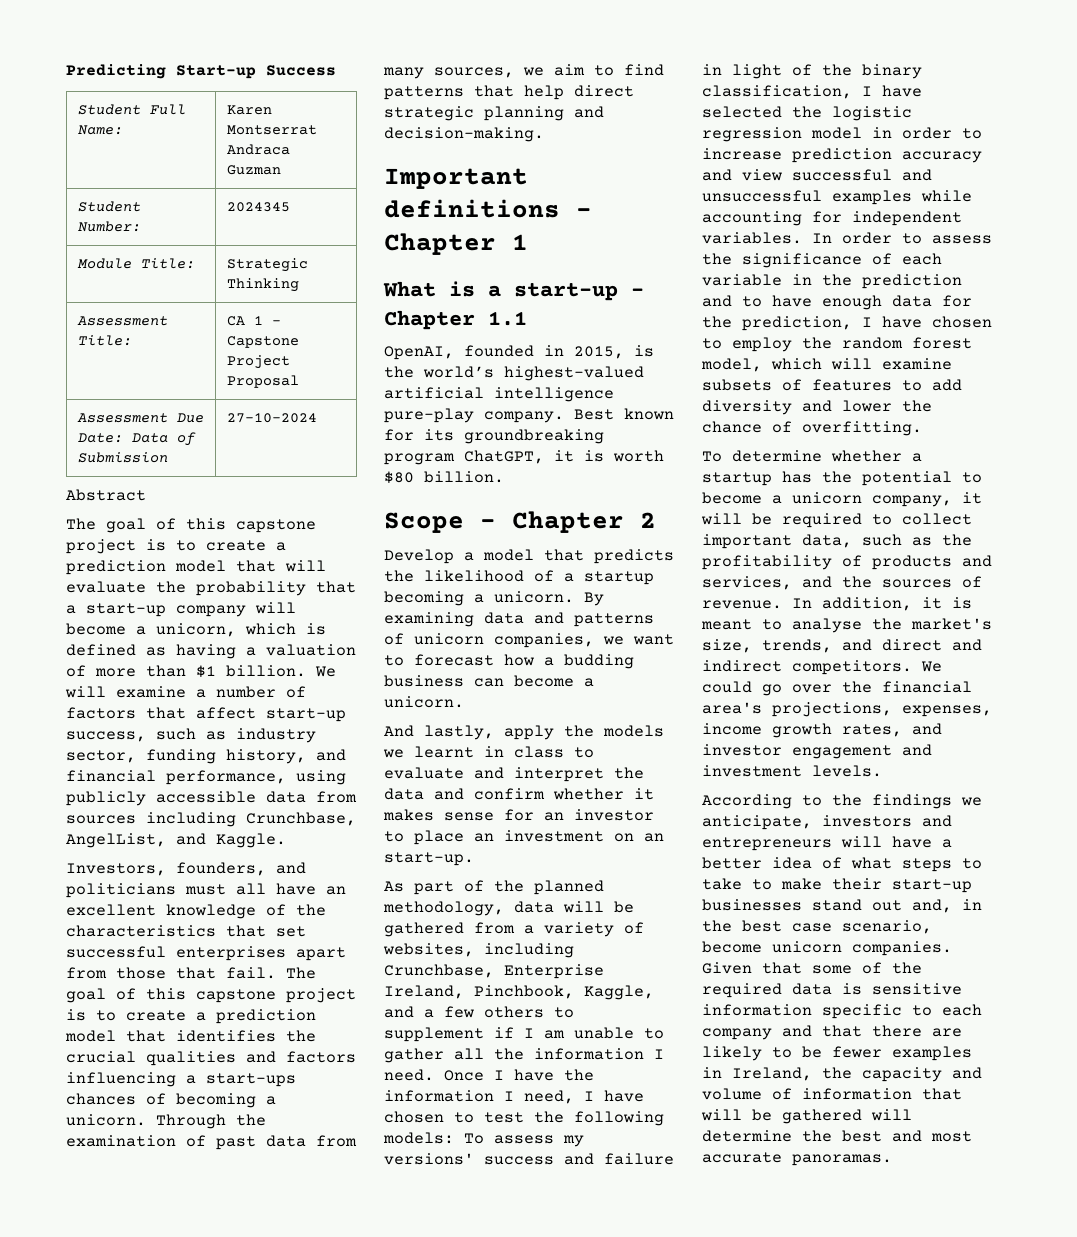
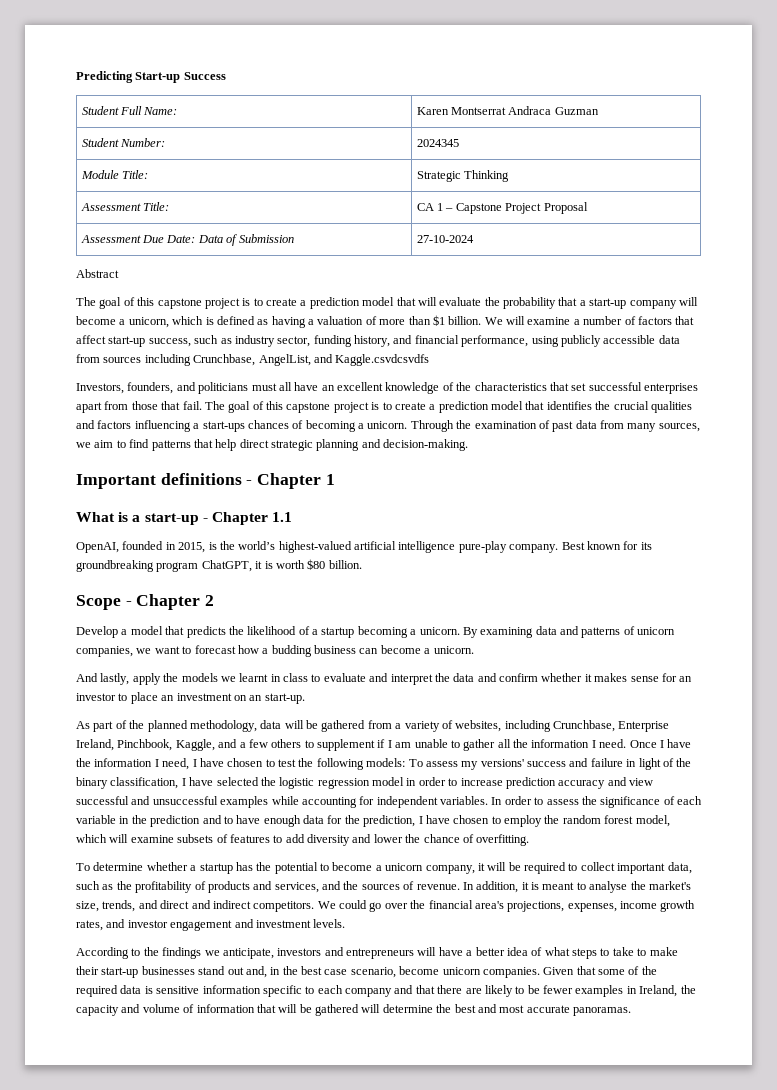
- We will examine a number of factors that affect start-up success, such as industry sector, funding history, and financial performance, using publicly accessible data from sources including Crunchbase, AngelList, and Kaggle.
+ We will examine a number of factors that affect start-up success, such as industry sector, funding history, and financial performance, using publicly accessible data from sources including Crunchbase, AngelList, and Kaggle.csvdcsvdfs

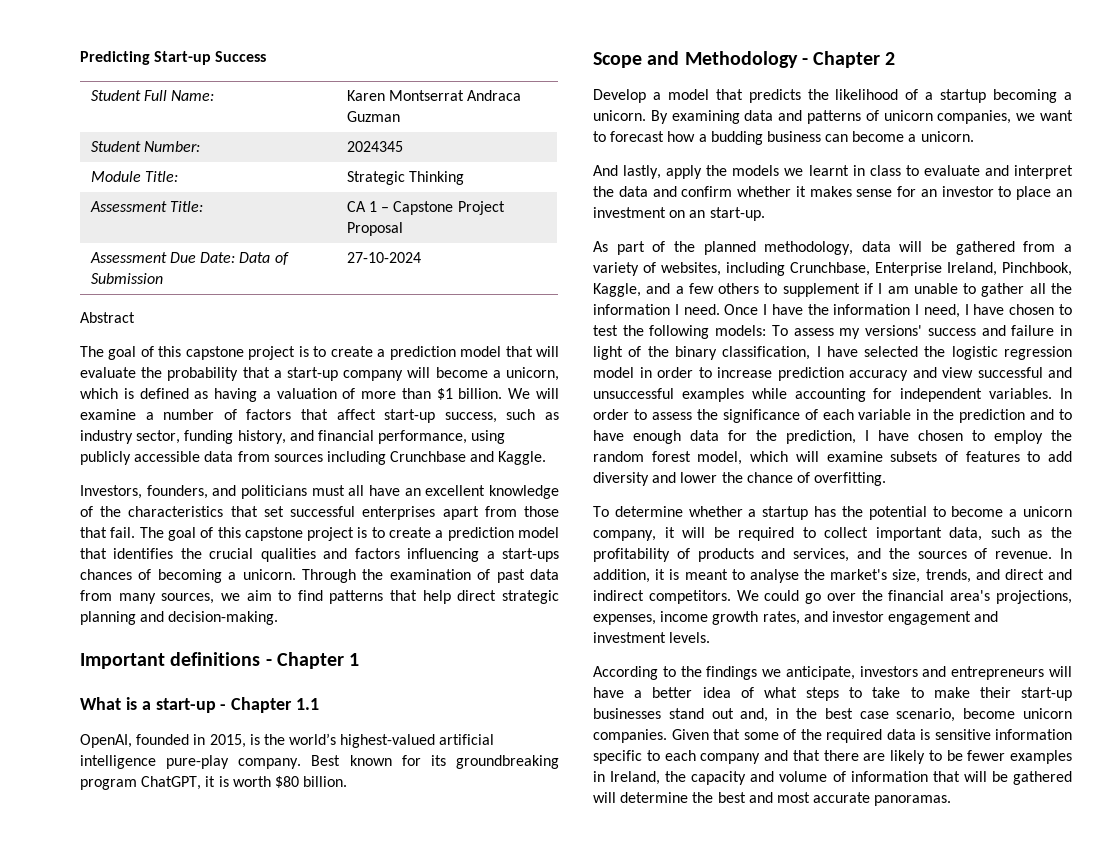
- We will examine a number of factors that affect start-up success, such as industry sector, funding history, and financial performance, using publicly accessible data from sources including Crunchbase, AngelList, and Kaggle.csvdcsvdfs
+ We will examine a number of factors that affect start-up success, such as industry sector, funding history, and financial performance, using publicly accessible data from sources including Crunchbase and Kaggle.
- Scope - Chapter 2
+ Scope and Methodology - Chapter 2

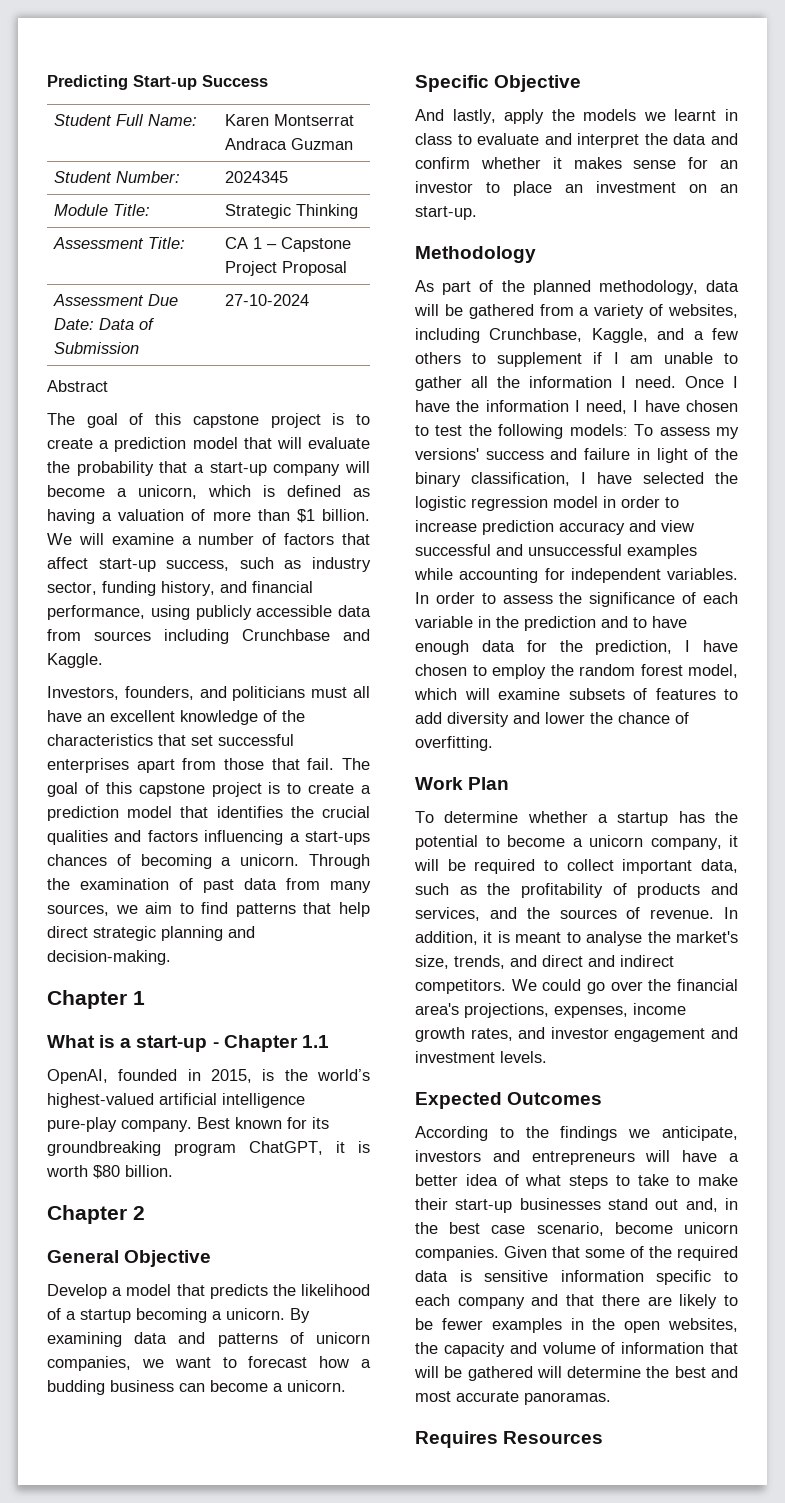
- Important definitions - Chapter 1
+ Chapter 1
- Scope and Methodology - Chapter 2
+ Chapter 2
+ General Objective
+ Specific Objective
+ Methodology
- As part of the planned methodology, data will be gathered from a variety of websites, including Crunchbase, Enterprise Ireland, Pinchbook, Kaggle, and a few others to supplement if I am unable to gather all the information I need.
+ As part of the planned methodology, data will be gathered from a variety of websites, including Crunchbase, Kaggle, and a few others to supplement if I am unable to gather all the information I need.
+ Work Plan
+ Expected Outcomes
- Given that some of the required data is sensitive information specific to each company and that there are likely to be fewer examples in Ireland, the capacity and volume of information that will be gathered will determine the best and most accurate panoramas.
+ Given that some of the required data is sensitive information specific to each company and that there are likely to be fewer examples in the open websites, the capacity and volume of information that will be gathered will determine the best and most accurate panoramas.
+ Requires Resources

